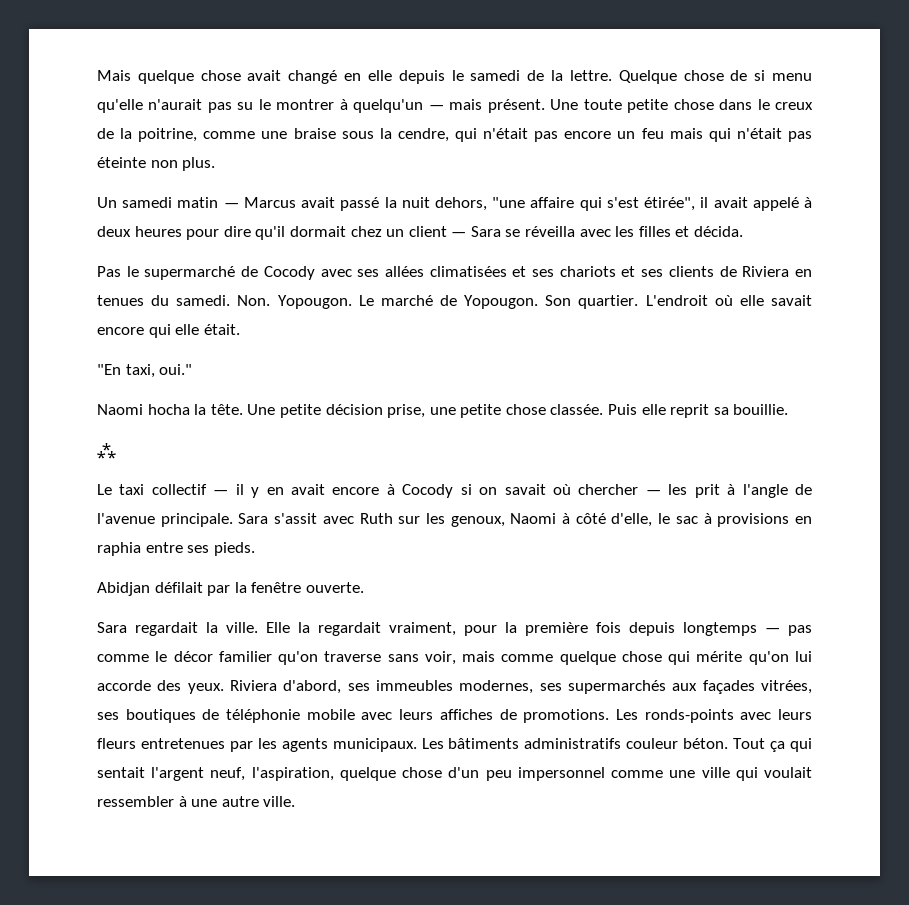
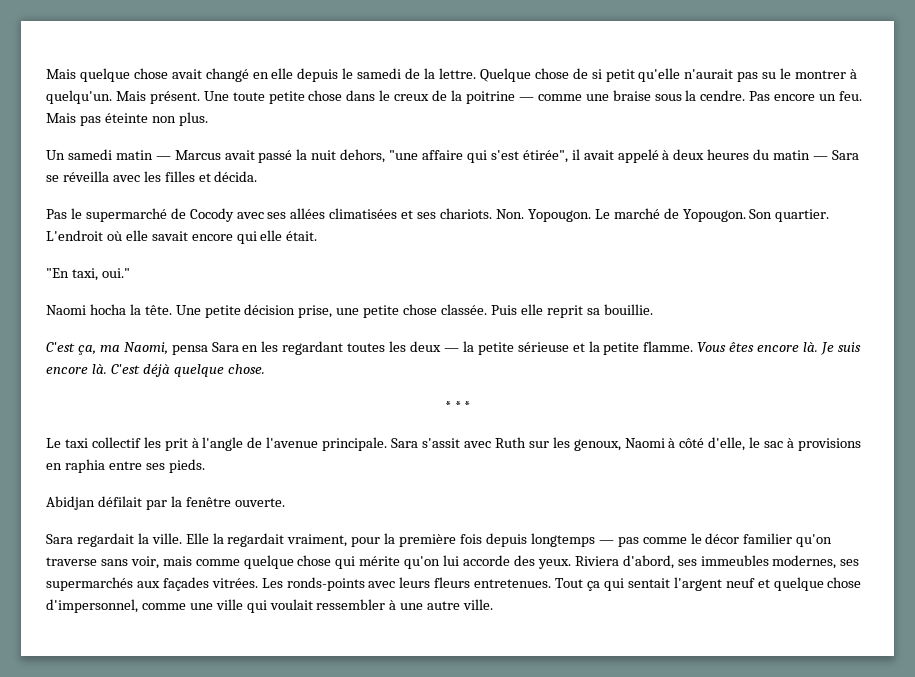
- Quelque chose de si menu qu'elle n'aurait pas su le montrer à quelqu'un — mais présent.
+ Quelque chose de si petit qu'elle n'aurait pas su le montrer à quelqu'un. Mais présent.
- Une toute petite chose dans le creux de la poitrine, comme une braise sous la cendre, qui n'était pas encore un feu mais qui n'était pas éteinte non plus.
+ Une toute petite chose dans le creux de la poitrine — comme une braise sous la cendre. Pas encore un feu. Mais pas éteinte non plus.
- Un samedi matin — Marcus avait passé la nuit dehors, "une affaire qui s'est étirée", il avait appelé à deux heures pour dire qu'il dormait chez un client — Sara se réveilla avec les filles et décida.
+ Un samedi matin — Marcus avait passé la nuit dehors, "une affaire qui s'est étirée", il avait appelé à deux heures du matin — Sara se réveilla avec les filles et décida.
- Pas le supermarché de Cocody avec ses allées climatisées et ses chariots et ses clients de Riviera en tenues du samedi.
+ Pas le supermarché de Cocody avec ses allées climatisées et ses chariots.
- ⁂
- Le taxi collectif — il y en avait encore à Cocody si on savait où chercher — les prit à l'angle de l'avenue principale.
+ C'est ça, ma Naomi, pensa Sara en les regardant toutes les deux — la petite sérieuse et la petite flamme. Vous êtes encore là. Je suis encore là. C'est déjà quelque chose.
+ * * *
+ Le taxi collectif les prit à l'angle de l'avenue principale.
- Riviera d'abord, ses immeubles modernes, ses supermarchés aux façades vitrées, ses boutiques de téléphonie mobile avec leurs affiches de promotions.
+ Riviera d'abord, ses immeubles modernes, ses supermarchés aux façades vitrées.
- Les ronds-points avec leurs fleurs entretenues par les agents municipaux. Les bâtiments administratifs couleur béton.
+ Les ronds-points avec leurs fleurs entretenues.
- Tout ça qui sentait l'argent neuf, l'aspiration, quelque chose d'un peu impersonnel comme une ville qui voulait ressembler à une autre ville.
+ Tout ça qui sentait l'argent neuf et quelque chose d'impersonnel, comme une ville qui voulait ressembler à une autre ville.

